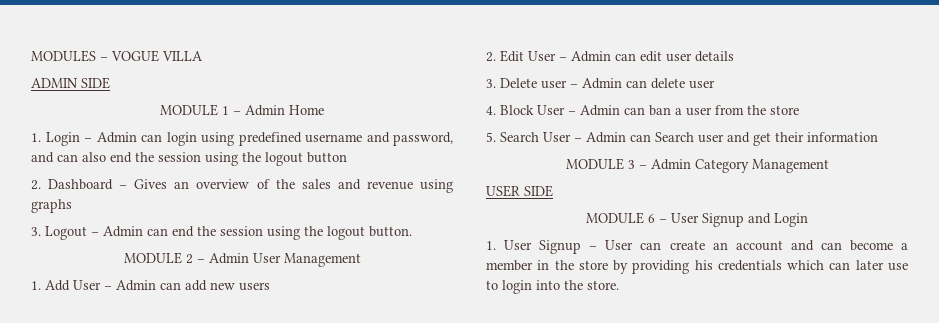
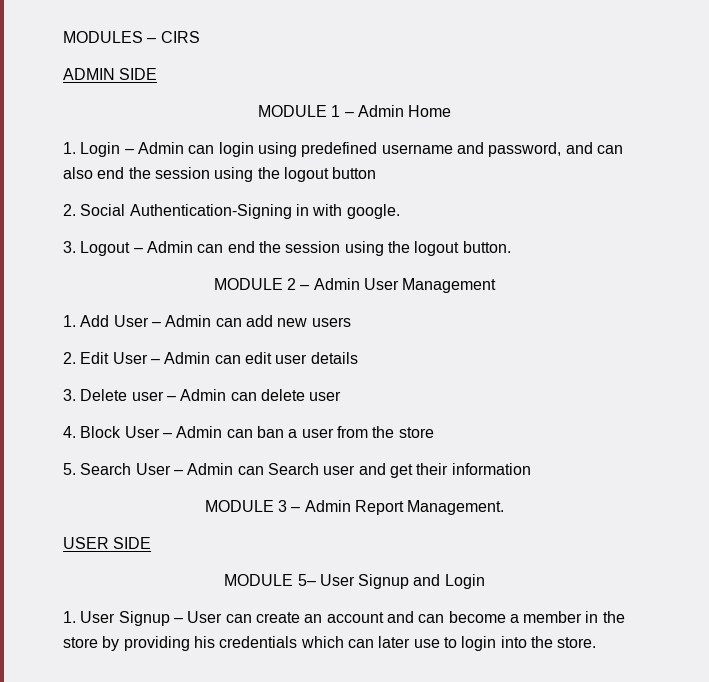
- MODULES – VOGUE VILLA
+ MODULES – CIRS
- 2. Dashboard – Gives an overview of the sales and revenue using graphs
+ 2. Social Authentication-Signing in with google.
- MODULE 3 – Admin Category Management
+ MODULE 3 – Admin Report Management.
- MODULE 6 – User Signup and Login
+ MODULE 5– User Signup and Login

